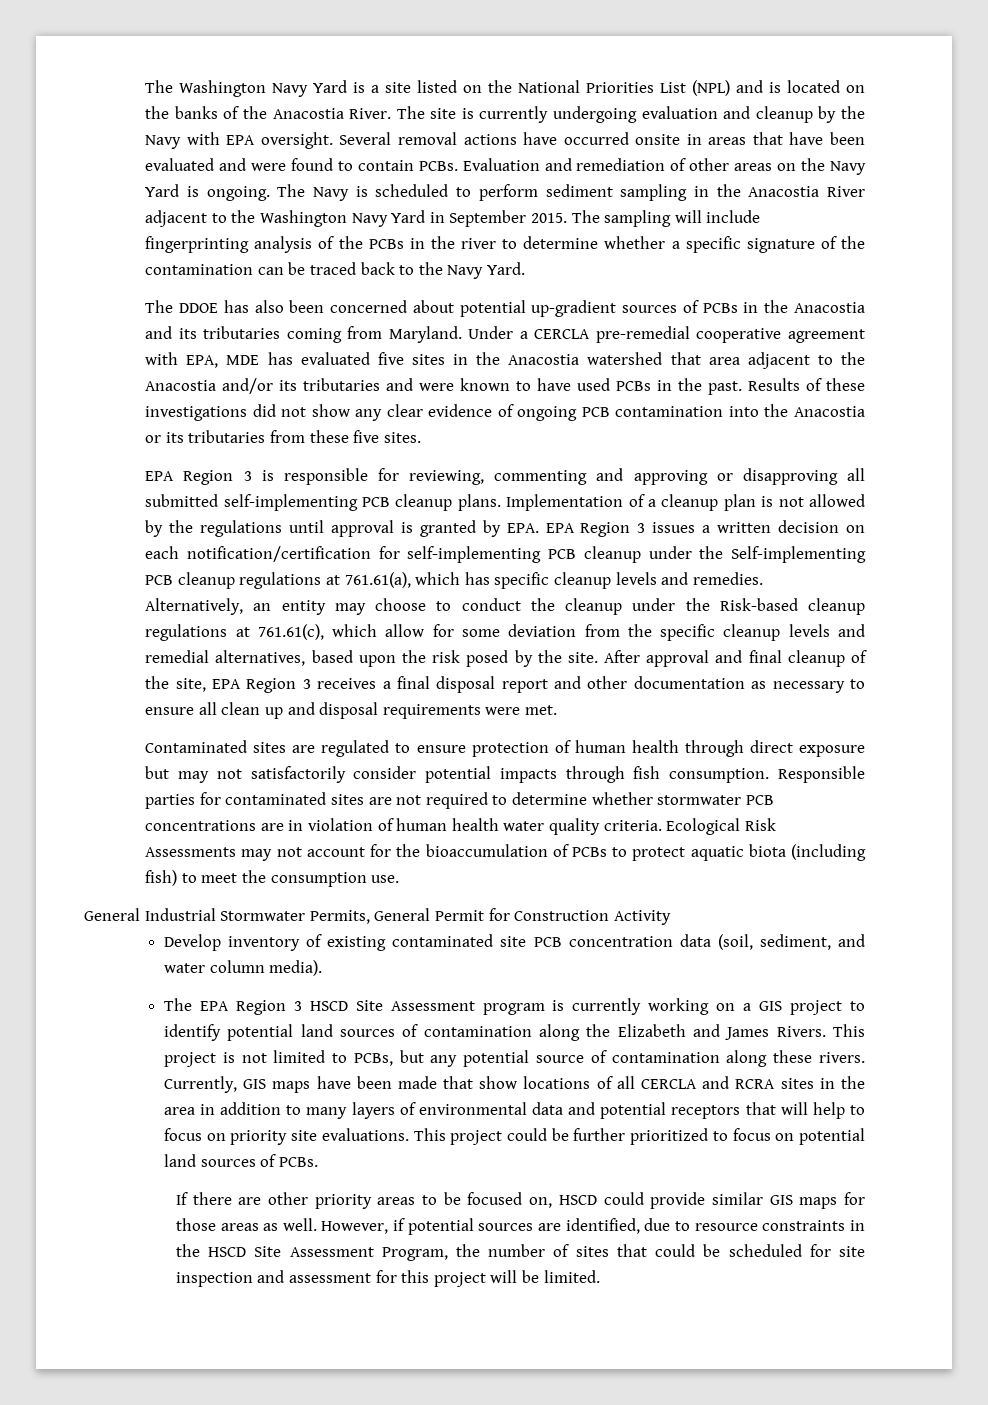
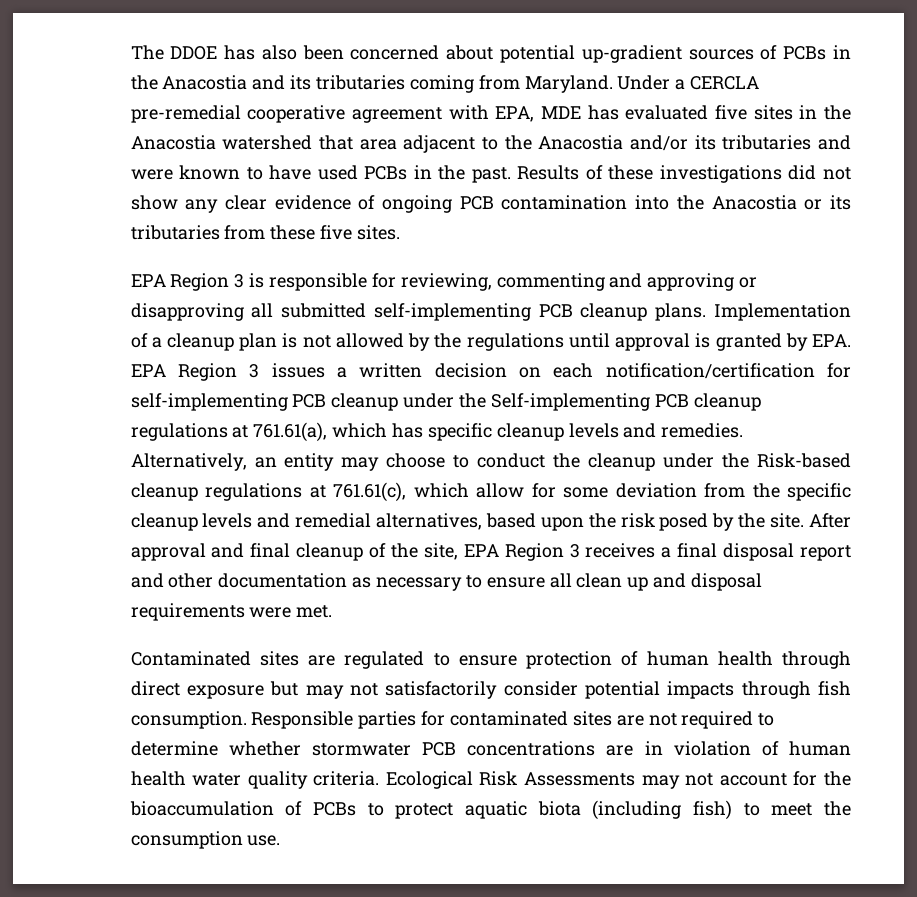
- The Washington Navy Yard is a site listed on the National Priorities List (NPL) and is located on the banks of the Anacostia River. The site is currently undergoing evaluation and cleanup by the Navy with EPA oversight. Several removal actions have occurred onsite in areas that have been evaluated and were found to contain PCBs. Evaluation and remediation of other areas on the Navy Yard is ongoing. The Navy is scheduled to perform sediment sampling in the Anacostia River adjacent to the Washington Navy Yard in September 2015. The sampling will include fingerprinting analysis of the PCBs in the river to determine whether a specific signature of the contamination can be traced back to the Navy Yard.
- General Industrial Stormwater Permits, General Permit for Construction Activity
- Develop inventory of existing contaminated site PCB concentration data (soil, sediment, and water column media).
- The EPA Region 3 HSCD Site Assessment program is currently working on a GIS project to identify potential land sources of contamination along the Elizabeth and James Rivers. This project is not limited to PCBs, but any potential source of contamination along these rivers. Currently, GIS maps have been made that show locations of all CERCLA and RCRA sites in the area in addition to many layers of environmental data and potential receptors that will help to focus on priority site evaluations. This project could be further prioritized to focus on potential land sources of PCBs.
- If there are other priority areas to be focused on, HSCD could provide similar GIS maps for those areas as well. However, if potential sources are identified, due to resource constraints in the HSCD Site Assessment Program, the number of sites that could be scheduled for site inspection and assessment for this project will be limited.

